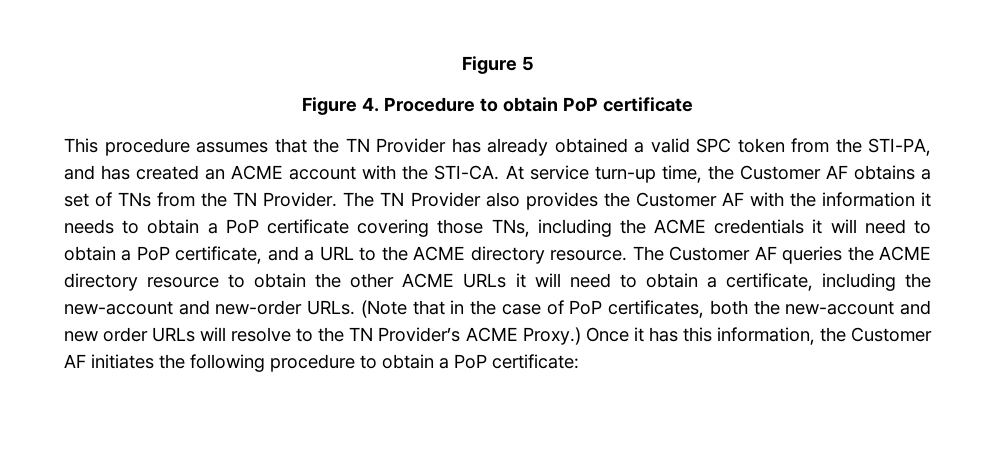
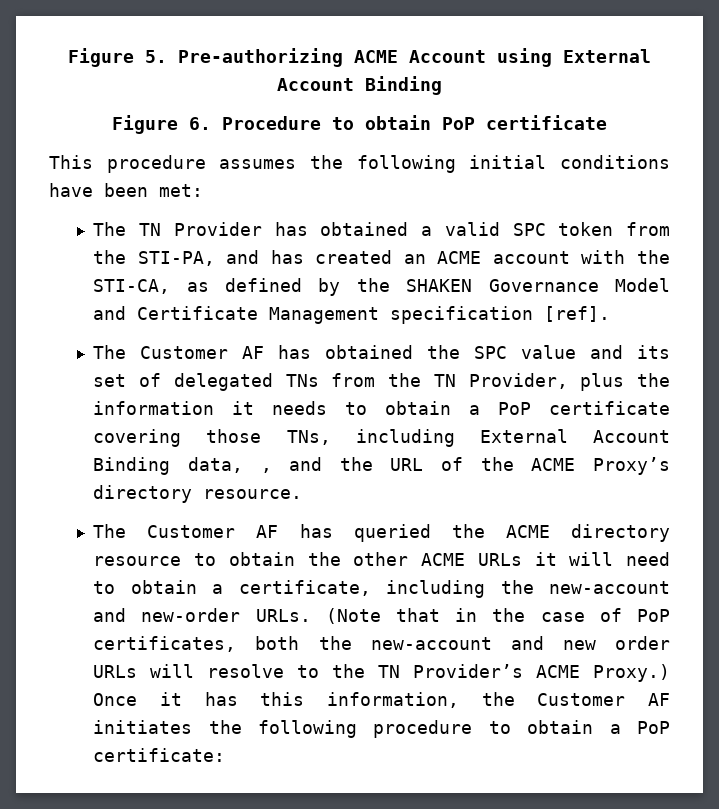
- Figure 5
- Figure 4. Procedure to obtain PoP certificate
+ Figure 5. Pre-authorizing ACME Account using External Account Binding
+ Figure 6. Procedure to obtain PoP certificate
- This procedure assumes that the TN Provider has already obtained a valid SPC token from the STI-PA, and has created an ACME account with the STI-CA. At service turn-up time, the Customer AF obtains a set of TNs from the TN Provider. The TN Provider also provides the Customer AF with the information it needs to obtain a PoP certificate covering those TNs, including the ACME credentials it will need to obtain a PoP certificate, and a URL to the ACME directory resource. The Customer AF queries the ACME directory resource to obtain the other ACME URLs it will need to obtain a certificate, including the new-account and new-order URLs.
+ This procedure assumes the following initial conditions have been met:
+ The TN Provider has obtained a valid SPC token from the STI-PA, and has created an ACME account with the STI-CA, as defined by the SHAKEN Governance Model and Certificate Management specification [ref].
+ The Customer AF has obtained the SPC value and its set of delegated TNs from the TN Provider, plus the information it needs to obtain a PoP certificate covering those TNs, including External Account Binding data, , and the URL of the ACME Proxy’s directory resource.
+ The Customer AF has queried the ACME directory resource to obtain the other ACME URLs it will need to obtain a certificate, including the new-account and new-order URLs.

